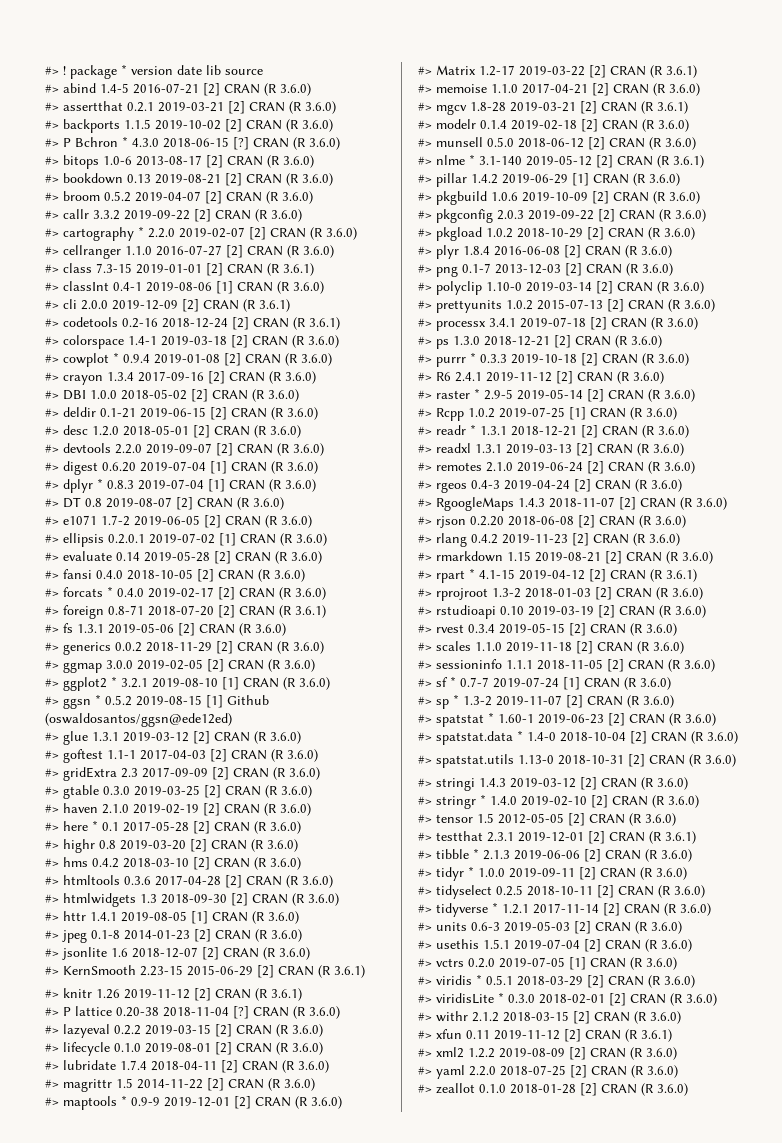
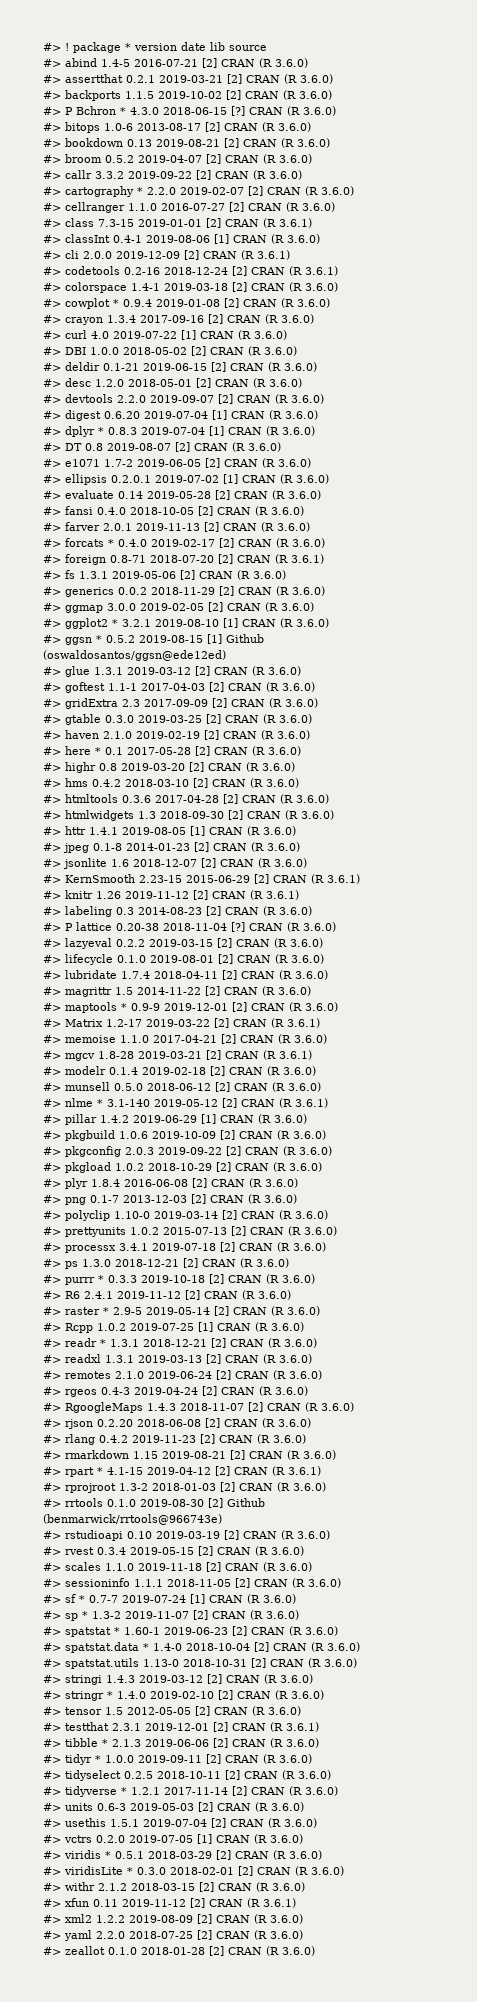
+ #> curl 4.0 2019-07-22 [1] CRAN (R 3.6.0)
+ #> farver 2.0.1 2019-11-13 [2] CRAN (R 3.6.0)
+ #> labeling 0.3 2014-08-23 [2] CRAN (R 3.6.0)
+ #> rrtools 0.1.0 2019-08-30 [2] Github (benmarwick/rrtools@966743e)

